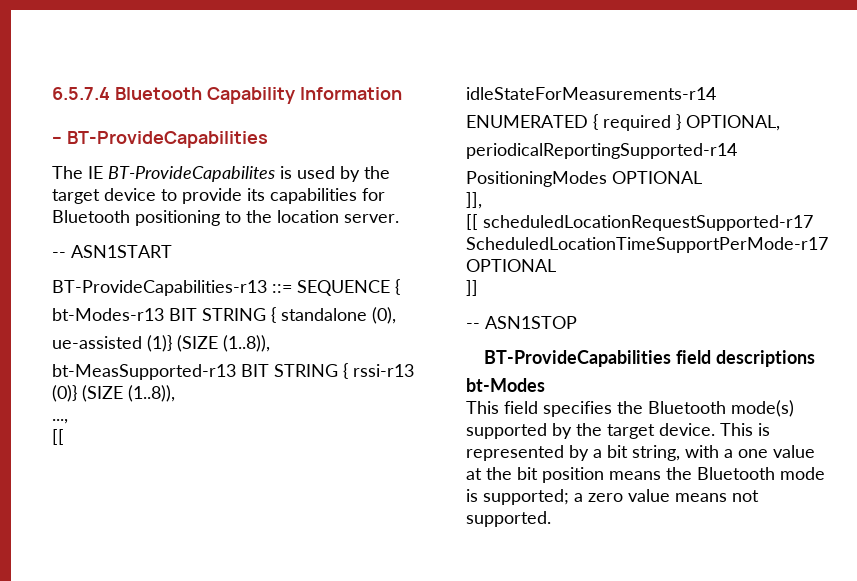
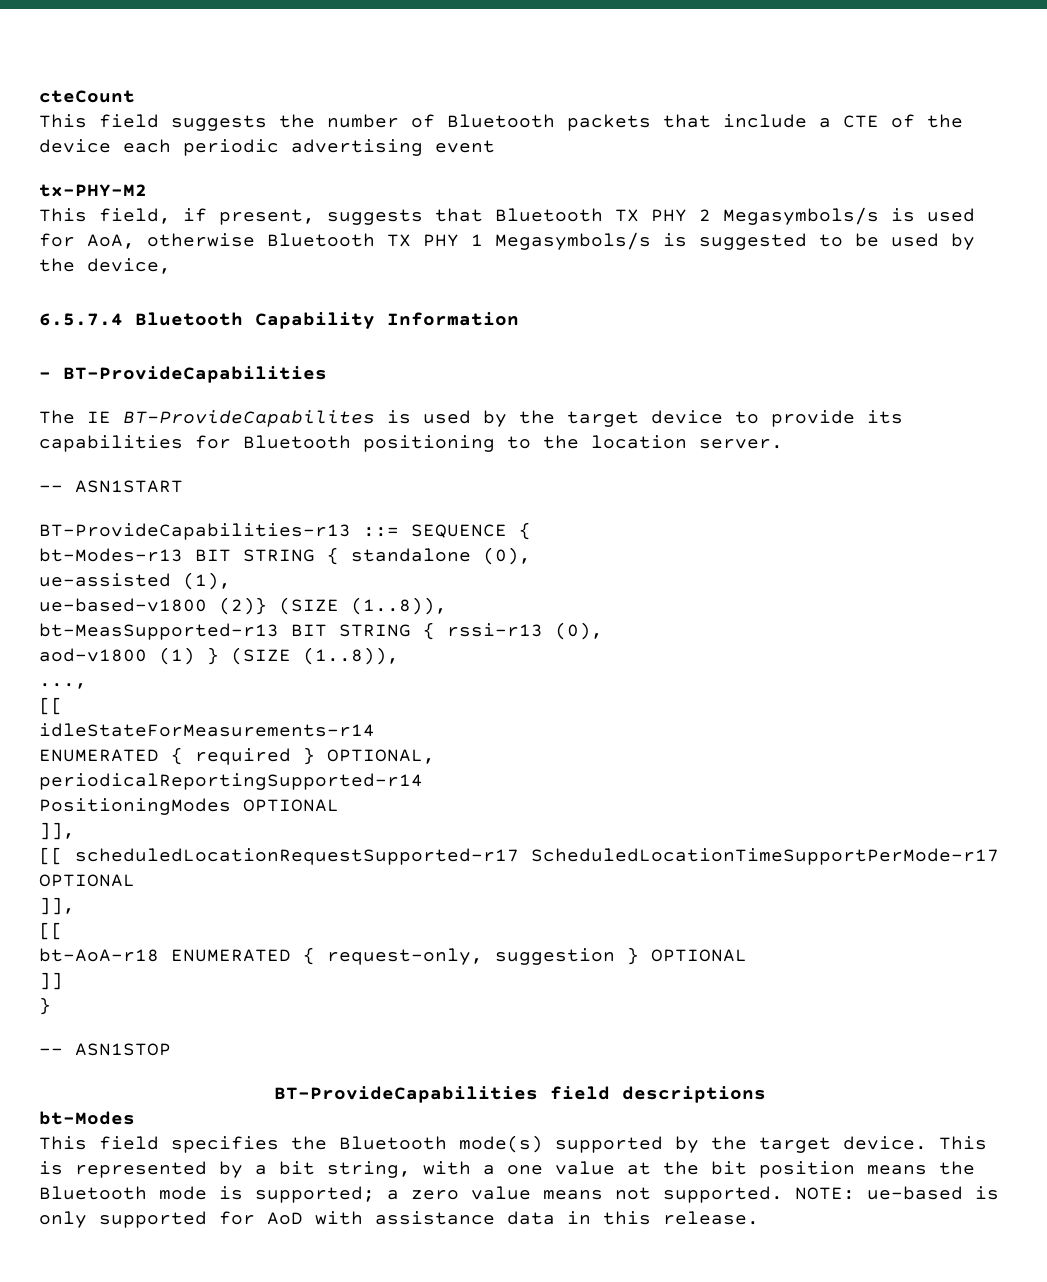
+ cteCount
+ This field suggests the number of Bluetooth packets that include a CTE of the device each periodic advertising event
+ tx-PHY-M2
+ This field, if present, suggests that Bluetooth TX PHY 2 Megasymbols/s is used for AoA, otherwise Bluetooth TX PHY 1 Megasymbols/s is suggested to be used by the device,
- ue-assisted (1)} (SIZE (1..8)),
+ ue-assisted (1),
+ ue-based-v1800 (2)} (SIZE (1..8)),
- bt-MeasSupported-r13 BIT STRING { rssi-r13 (0)} (SIZE (1..8)),
+ bt-MeasSupported-r13 BIT STRING { rssi-r13 (0),
+ aod-v1800 (1) } (SIZE (1..8)),
  [[ scheduledLocationRequestSupported-r17 ScheduledLocationTimeSupportPerMode-r17 OPTIONAL
+ ]],
+ [[
+ bt-AoA-r18 ENUMERATED { request-only, suggestion } OPTIONAL
  ]]
+ }
+ NOTE: ue-based is only supported for AoD with assistance data in this release.

